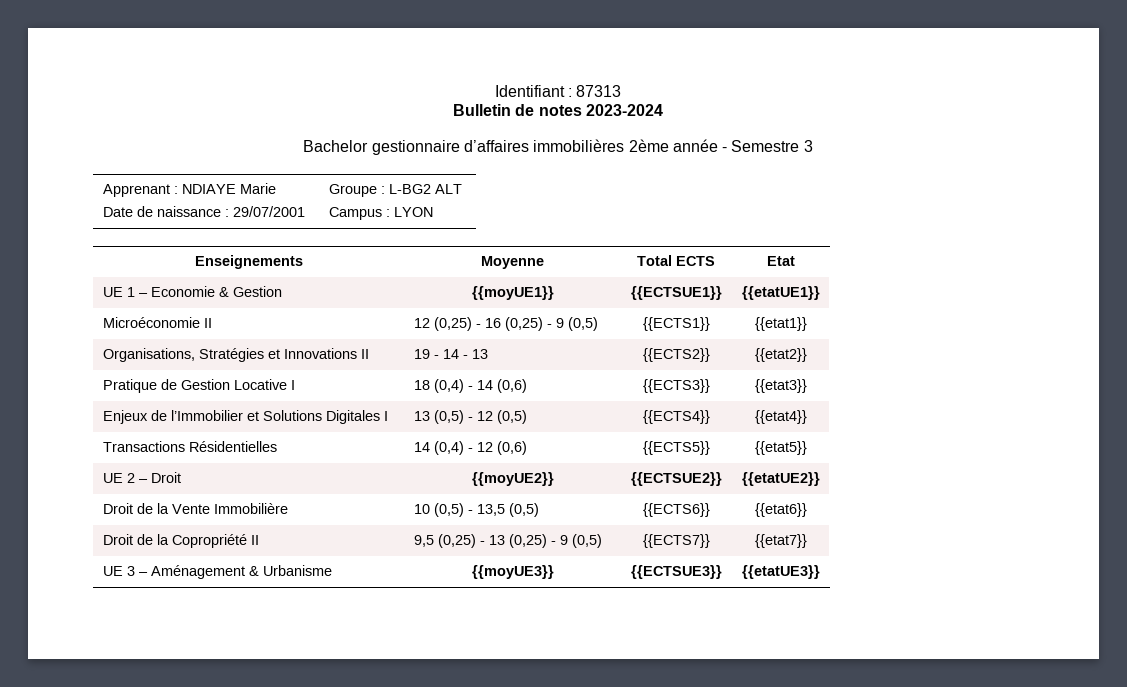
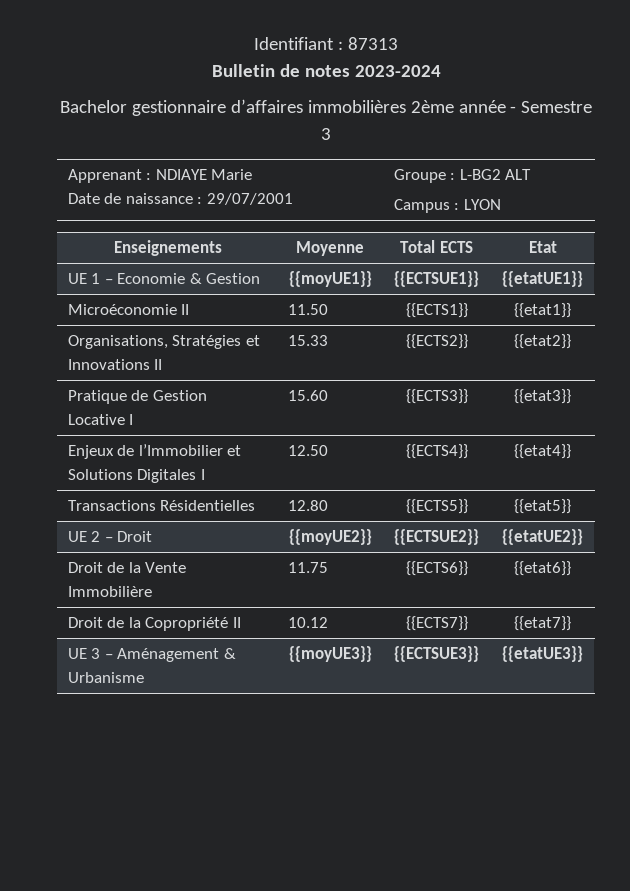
- Microéconomie II | 12 (0,25) - 16 (0,25) - 9 (0,5) | {{ECTS1}} | {{etat1}}
+ Microéconomie II | 11.50 | {{ECTS1}} | {{etat1}}
- Organisations, Stratégies et Innovations II | 19 - 14 - 13 | {{ECTS2}} | {{etat2}}
+ Organisations, Stratégies et Innovations II | 15.33 | {{ECTS2}} | {{etat2}}
- Pratique de Gestion Locative I | 18 (0,4) - 14 (0,6) | {{ECTS3}} | {{etat3}}
+ Pratique de Gestion Locative I | 15.60 | {{ECTS3}} | {{etat3}}
- Enjeux de l’Immobilier et Solutions Digitales I | 13 (0,5) - 12 (0,5) | {{ECTS4}} | {{etat4}}
+ Enjeux de l’Immobilier et Solutions Digitales I | 12.50 | {{ECTS4}} | {{etat4}}
- Transactions Résidentielles | 14 (0,4) - 12 (0,6) | {{ECTS5}} | {{etat5}}
+ Transactions Résidentielles | 12.80 | {{ECTS5}} | {{etat5}}
- Droit de la Vente Immobilière | 10 (0,5) - 13,5 (0,5) | {{ECTS6}} | {{etat6}}
+ Droit de la Vente Immobilière | 11.75 | {{ECTS6}} | {{etat6}}
- Droit de la Copropriété II | 9,5 (0,25) - 13 (0,25) - 9 (0,5) | {{ECTS7}} | {{etat7}}
+ Droit de la Copropriété II | 10.12 | {{ECTS7}} | {{etat7}}

